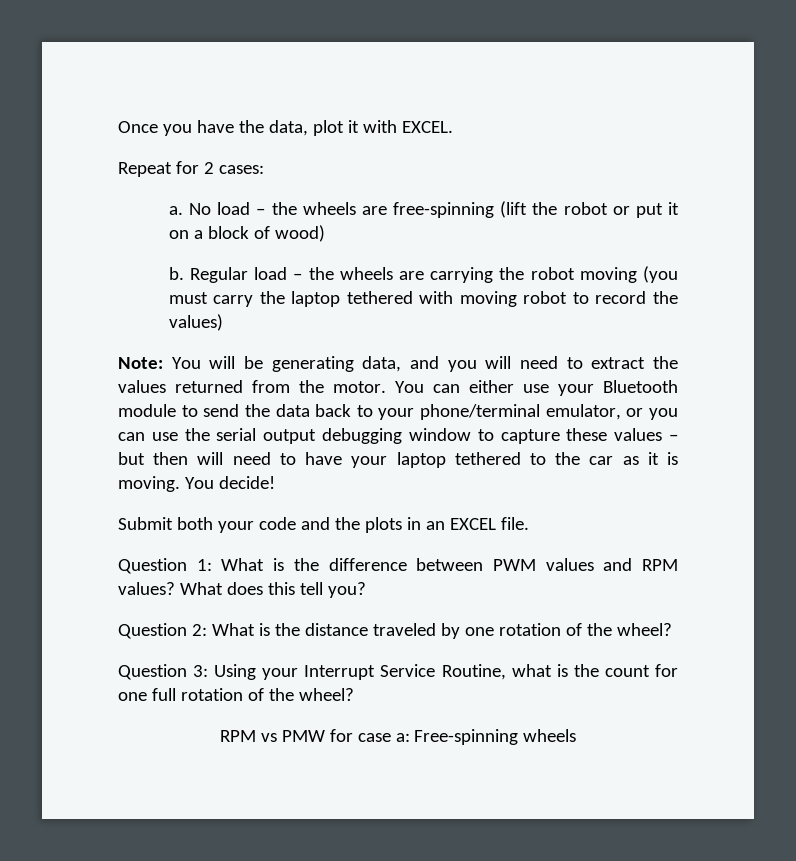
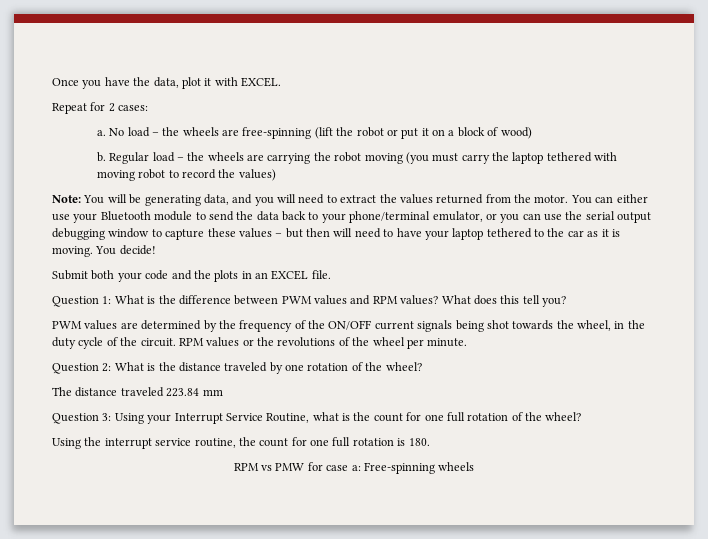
+ PWM values are determined by the frequency of the ON/OFF current signals being shot towards the wheel, in the duty cycle of the circuit. RPM values or the revolutions of the wheel per minute.
+ The distance traveled 223.84 mm
+ Using the interrupt service routine, the count for one full rotation is 180.

